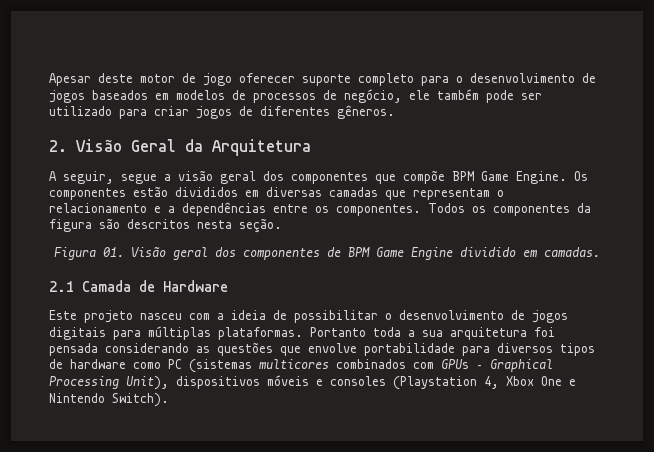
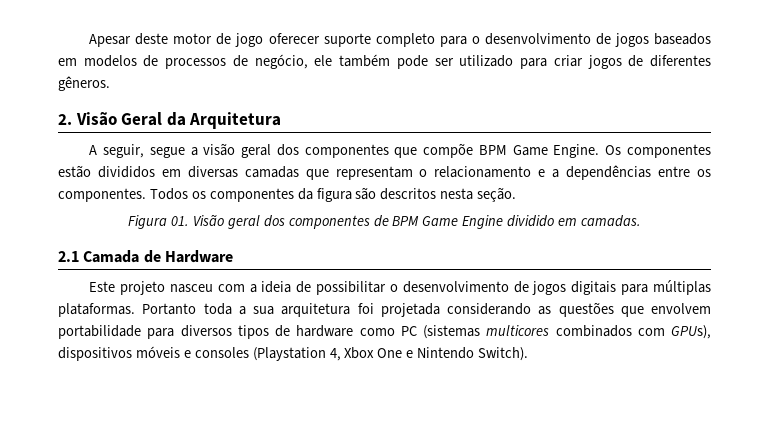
- Portanto toda a sua arquitetura foi pensada considerando as questões que envolve portabilidade para diversos tipos de hardware como PC (sistemas multicores combinados com GPUs – Graphical Processing Unit), dispositivos móveis e consoles (Playstation 4, Xbox One e Nintendo Switch).
+ Portanto toda a sua arquitetura foi projetada considerando as questões que envolvem portabilidade para diversos tipos de hardware como PC (sistemas multicores combinados com GPUs), dispositivos móveis e consoles (Playstation 4, Xbox One e Nintendo Switch).

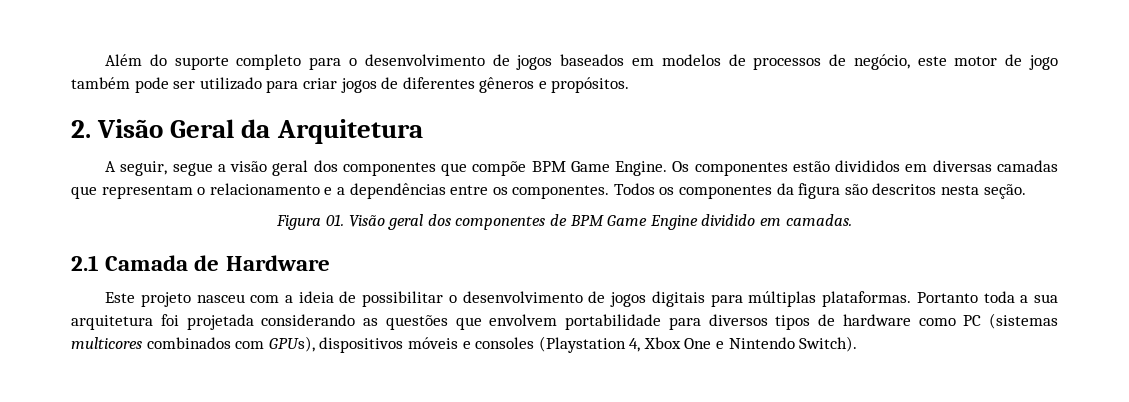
- Apesar deste motor de jogo oferecer suporte completo para o desenvolvimento de jogos baseados em modelos de processos de negócio, ele também pode ser utilizado para criar jogos de diferentes gêneros.
+ Além do suporte completo para o desenvolvimento de jogos baseados em modelos de processos de negócio, este motor de jogo também pode ser utilizado para criar jogos de diferentes gêneros e propósitos.

